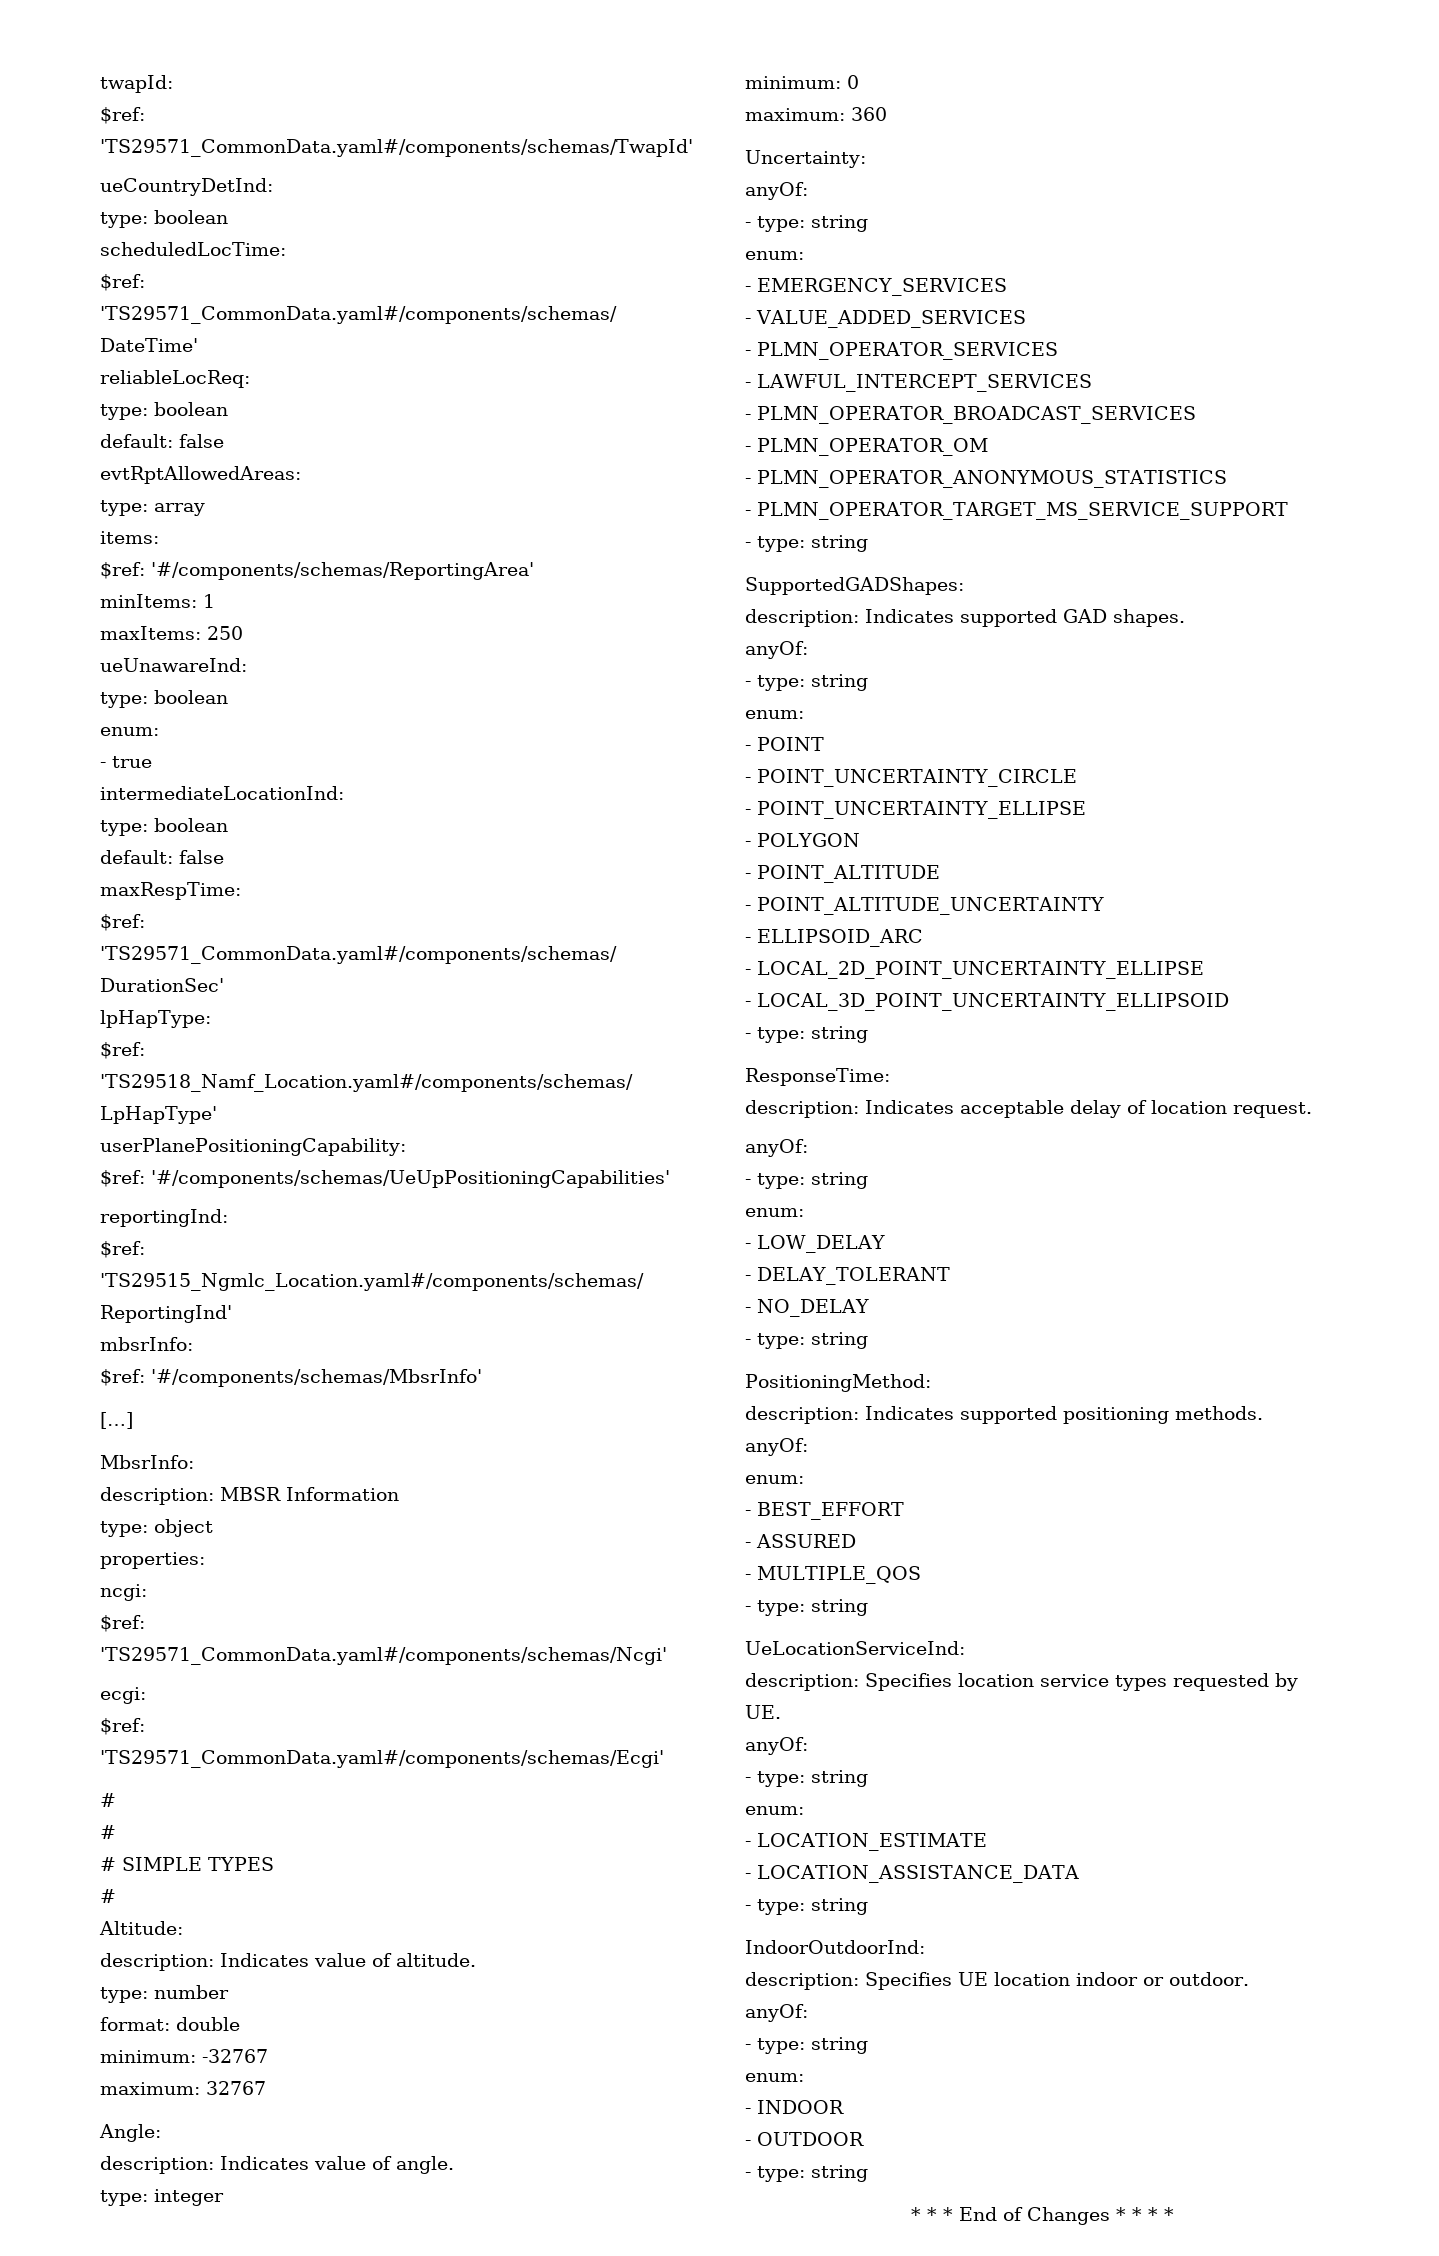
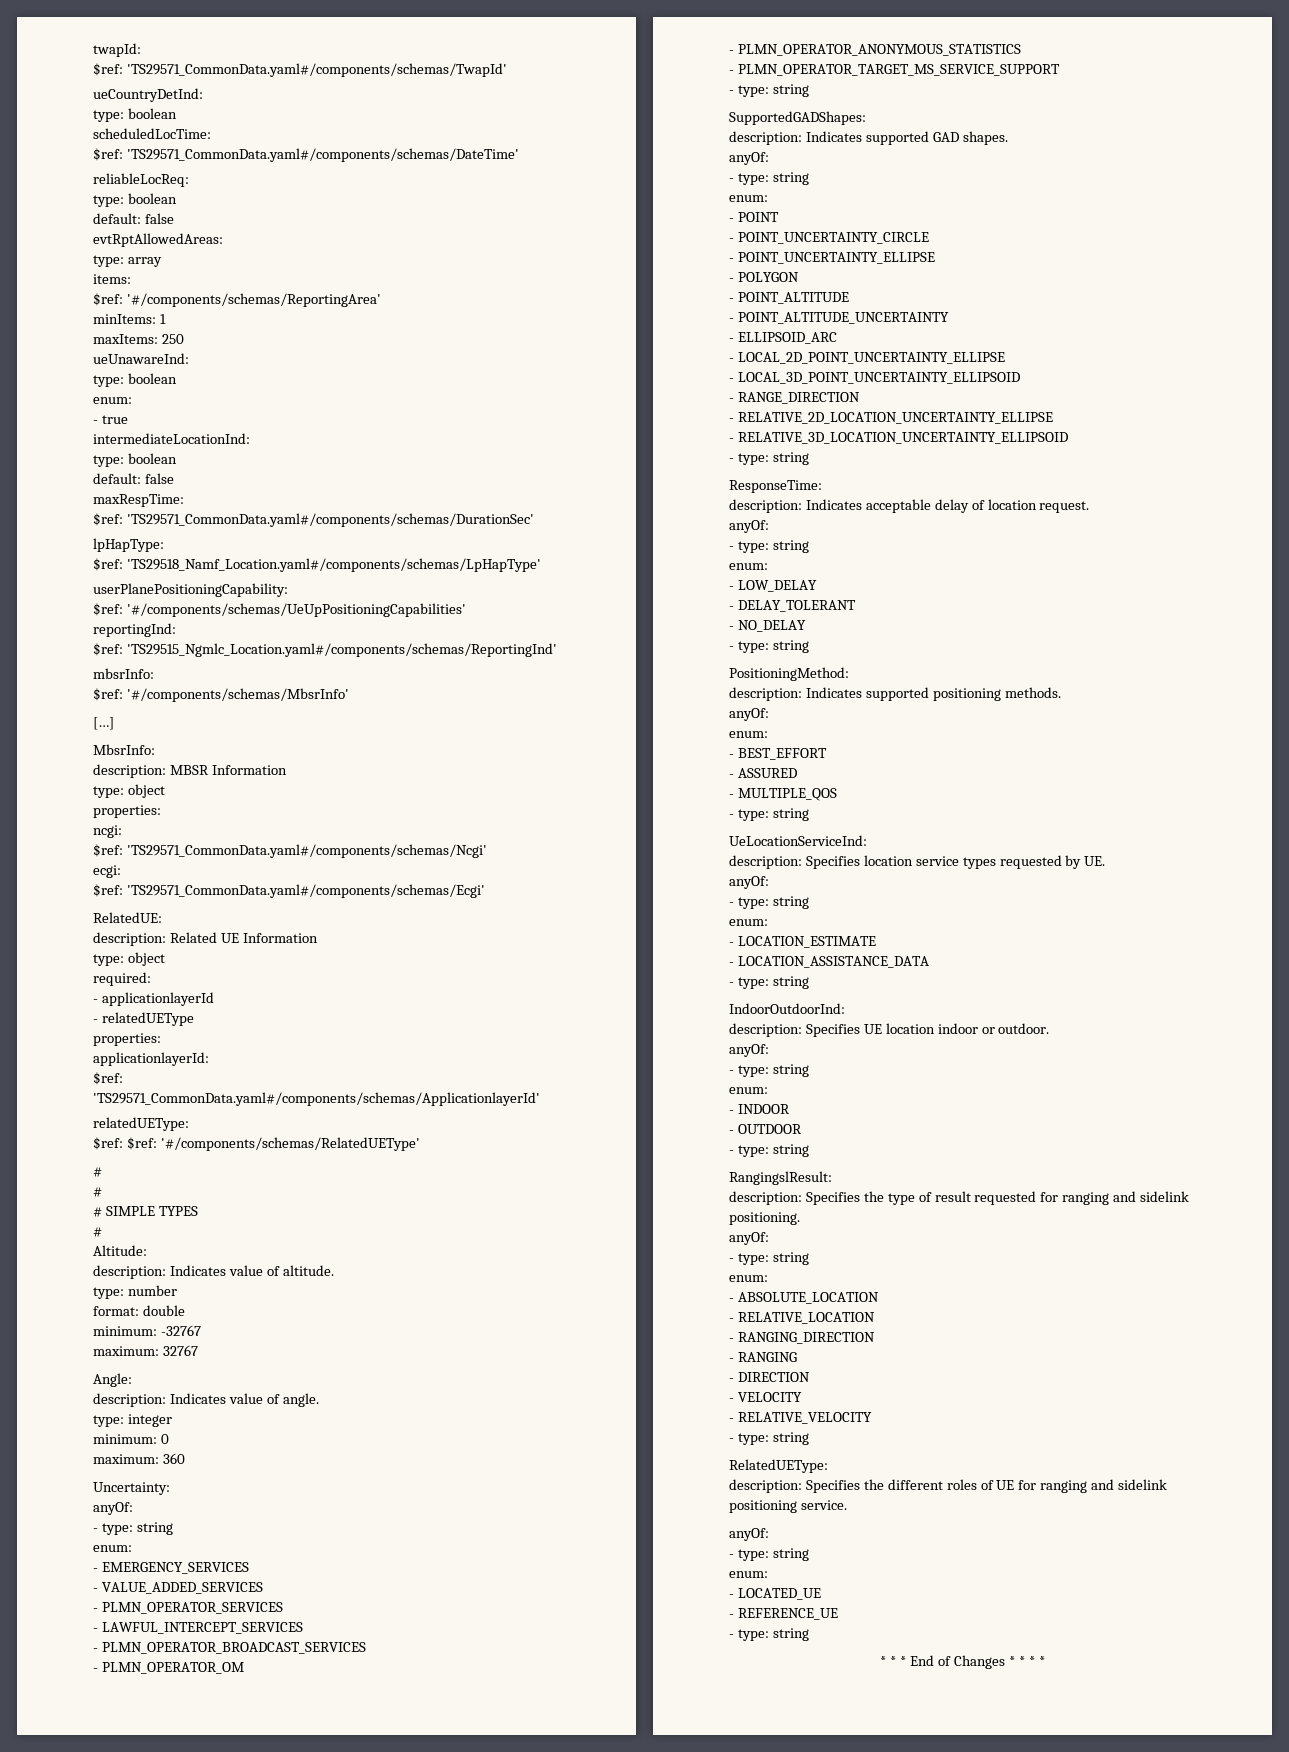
+ RelatedUE:
+ description: Related UE Information
+ type: object
+ required:
+ - applicationlayerId
+ - relatedUEType
+ properties:
+ applicationlayerId:
+ $ref: 'TS29571_CommonData.yaml#/components/schemas/ApplicationlayerId'
+ relatedUEType:
+ $ref: $ref: '#/components/schemas/RelatedUEType'
+ - RANGE_DIRECTION
+ - RELATIVE_2D_LOCATION_UNCERTAINTY_ELLIPSE
+ - RELATIVE_3D_LOCATION_UNCERTAINTY_ELLIPSOID
+ RangingslResult:
+ description: Specifies the type of result requested for ranging and sidelink positioning.
+ anyOf:
+ - type: string
+ enum:
+ - ABSOLUTE_LOCATION
+ - RELATIVE_LOCATION
+ - RANGING_DIRECTION
+ - RANGING
+ - DIRECTION
+ - VELOCITY
+ - RELATIVE_VELOCITY
+ - type: string
+ RelatedUEType:
+ description: Specifies the different roles of UE for ranging and sidelink positioning service.
+ anyOf:
+ - type: string
+ enum:
+ - LOCATED_UE
+ - REFERENCE_UE
+ - type: string

